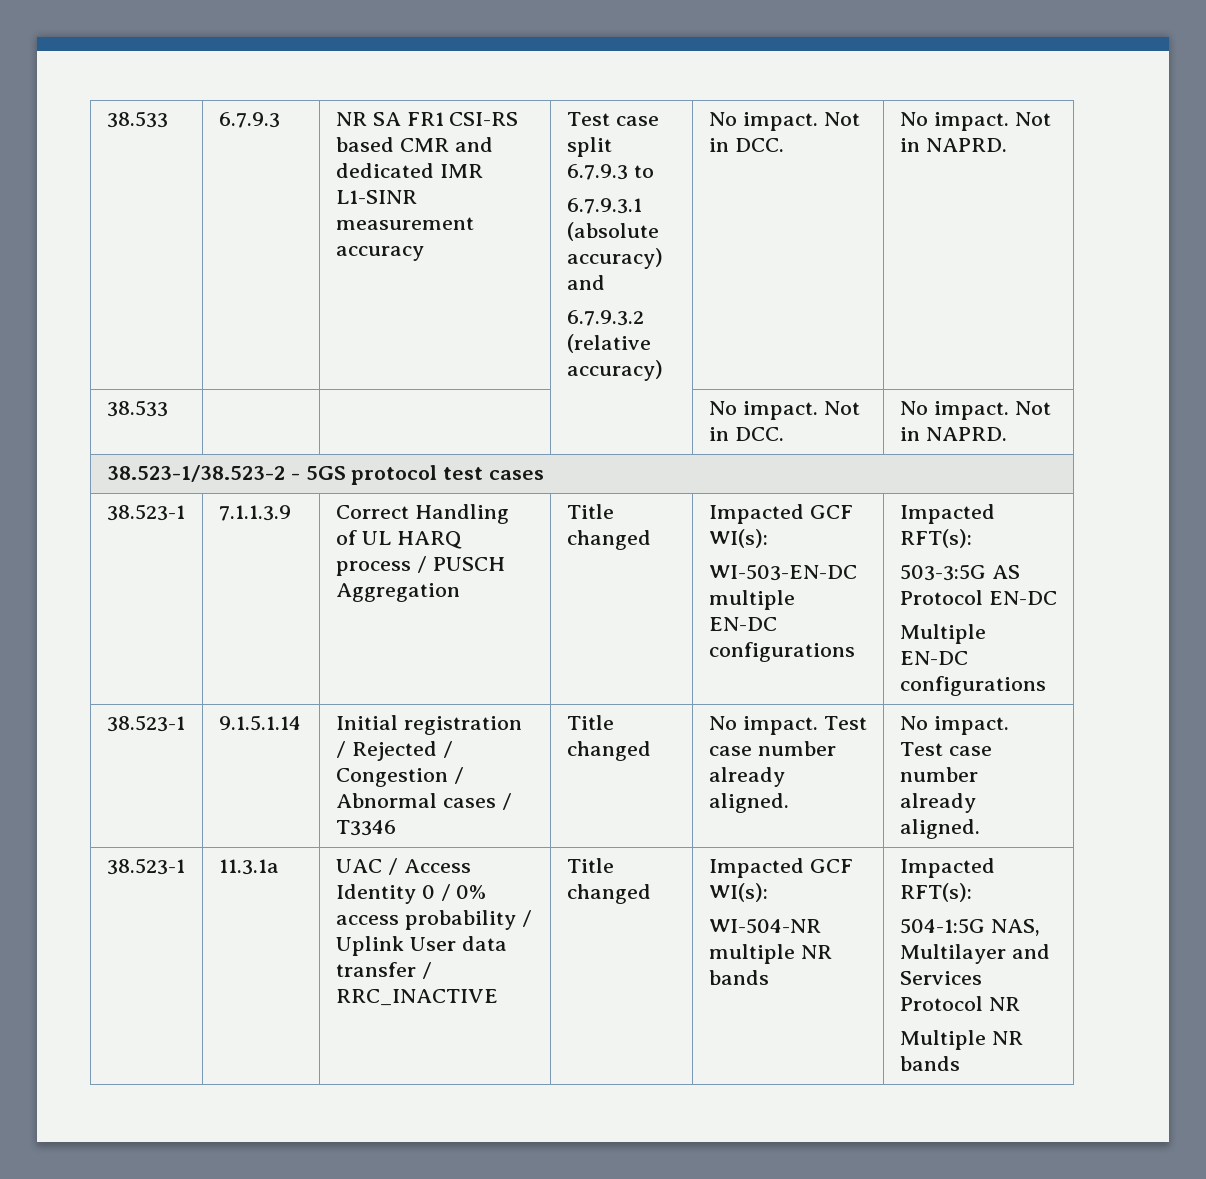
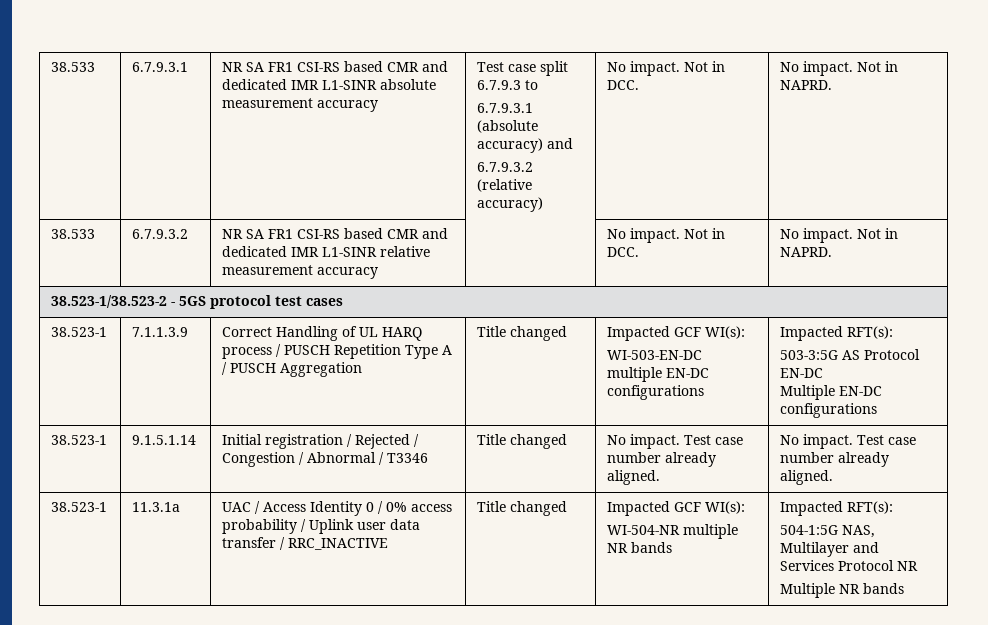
- 38.533 | 6.7.9.3 | NR SA FR1 CSI-RS based CMR and dedicated IMR L1-SINR measurement accuracy | Test case split 6.7.9.3 to
+ 38.533 | 6.7.9.3.1 | NR SA FR1 CSI-RS based CMR and dedicated IMR L1-SINR absolute measurement accuracy | Test case split 6.7.9.3 to
- 38.533 | | | | No impact. Not in DCC. | No impact. Not in NAPRD.
+ 38.533 | 6.7.9.3.2 | NR SA FR1 CSI-RS based CMR and dedicated IMR L1-SINR relative measurement accuracy | | No impact. Not in DCC. | No impact. Not in NAPRD.
- 38.523-1 | 7.1.1.3.9 | Correct Handling of UL HARQ process / PUSCH Aggregation | Title changed | Impacted GCF WI(s):
+ 38.523-1 | 7.1.1.3.9 | Correct Handling of UL HARQ process / PUSCH Repetition Type A / PUSCH Aggregation | Title changed | Impacted GCF WI(s):
- 38.523-1 | 9.1.5.1.14 | Initial registration / Rejected / Congestion / Abnormal cases / T3346 | Title changed | No impact. Test case number already aligned. | No impact. Test case number already aligned.
+ 38.523-1 | 9.1.5.1.14 | Initial registration / Rejected / Congestion / Abnormal / T3346 | Title changed | No impact. Test case number already aligned. | No impact. Test case number already aligned.
- 38.523-1 | 11.3.1a | UAC / Access Identity 0 / 0% access probability / Uplink User data transfer / RRC_INACTIVE | Title changed | Impacted GCF WI(s):
+ 38.523-1 | 11.3.1a | UAC / Access Identity 0 / 0% access probability / Uplink user data transfer / RRC_INACTIVE | Title changed | Impacted GCF WI(s):

